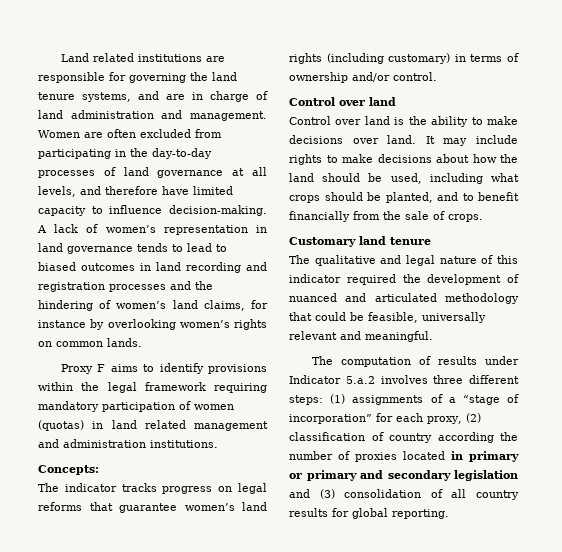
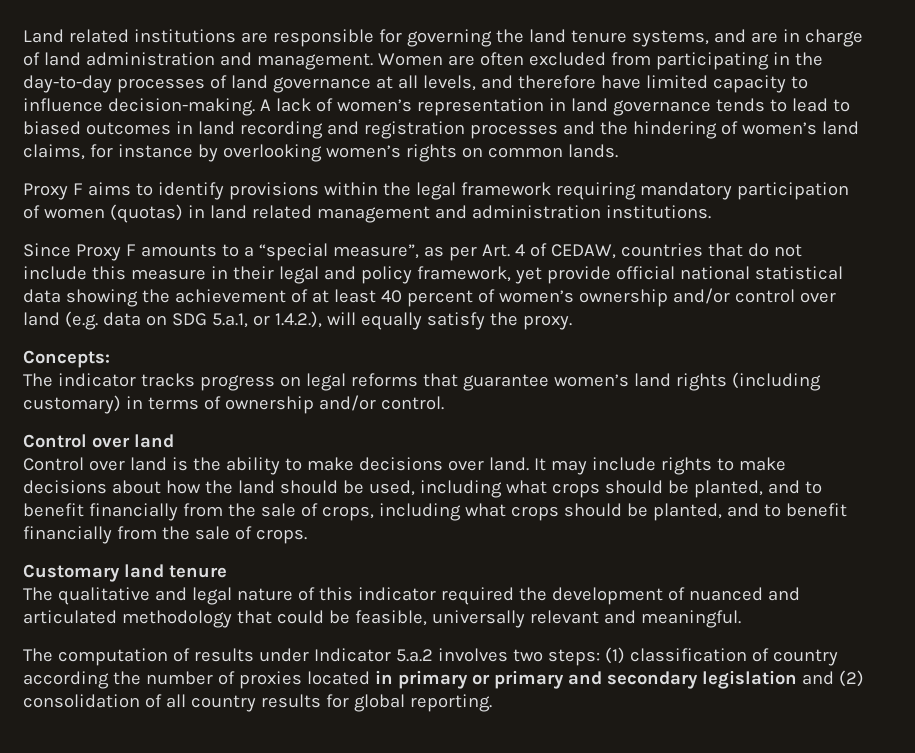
+ Since Proxy F amounts to a “special measure”, as per Art. 4 of CEDAW, countries that do not include this measure in their legal and policy framework, yet provide official national statistical data showing the achievement of at least 40 percent of women’s ownership and/or control over land (e.g. data on SDG 5.a.1, or 1.4.2.), will equally satisfy the proxy.
- It may include rights to make decisions about how the land should be used, including what crops should be planted, and to benefit financially from the sale of crops.
+ It may include rights to make decisions about how the land should be used, including what crops should be planted, and to benefit financially from the sale of crops, including what crops should be planted, and to benefit financially from the sale of crops.
- The computation of results under Indicator 5.a.2 involves three different steps: (1) assignments of a “stage of incorporation” for each proxy, (2) classification of country according the number of proxies located in primary or primary and secondary legislation and (3) consolidation of all country results for global reporting.
+ The computation of results under Indicator 5.a.2 involves two steps: (1) classification of country according the number of proxies located in primary or primary and secondary legislation and (2) consolidation of all country results for global reporting.

